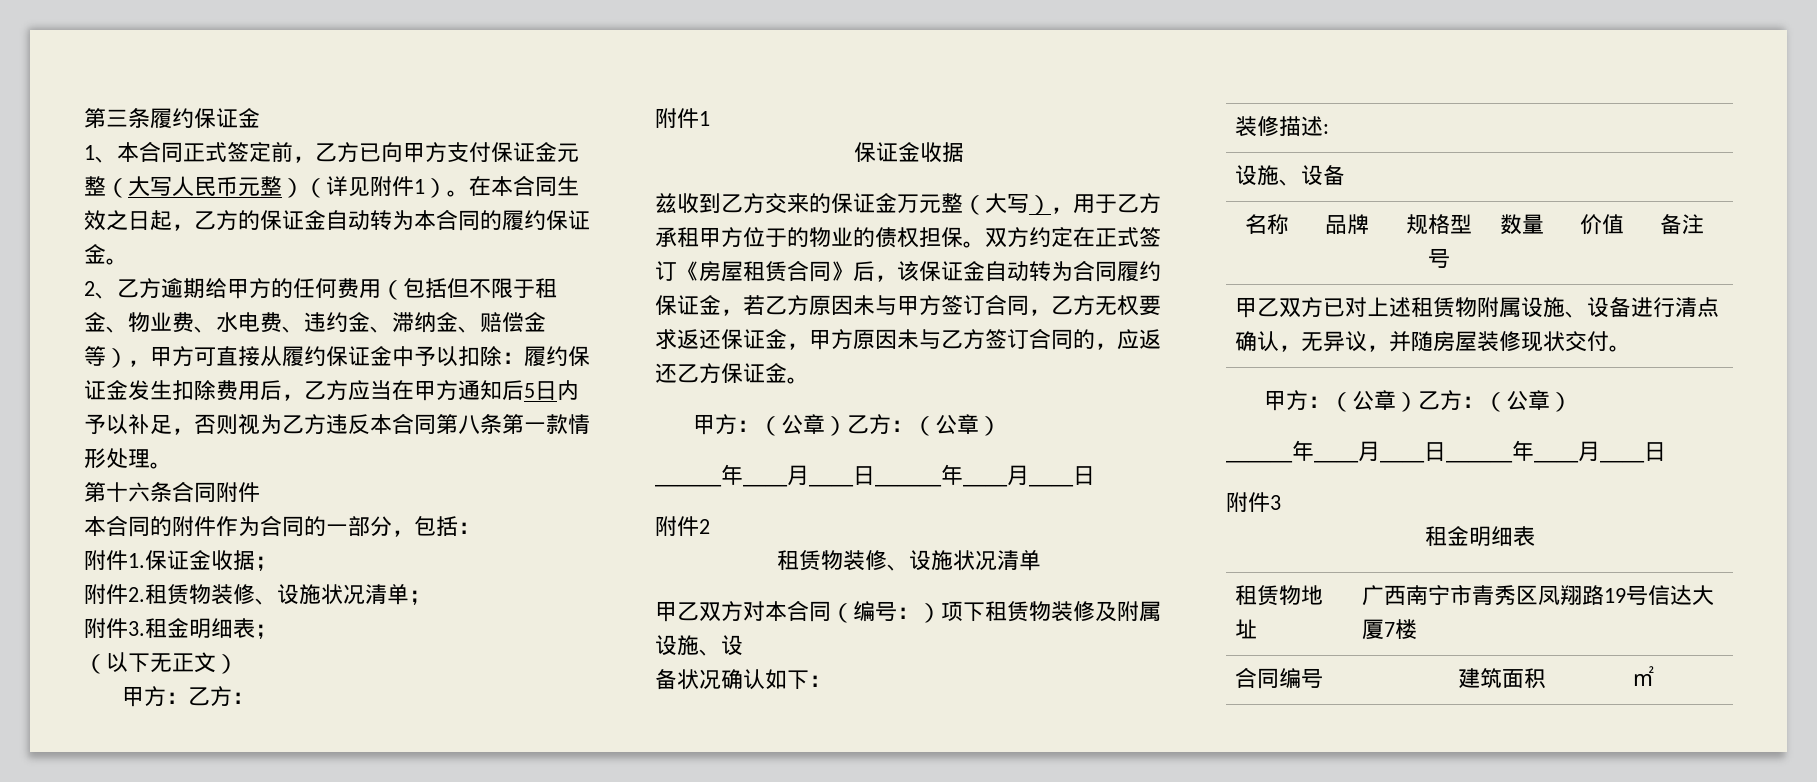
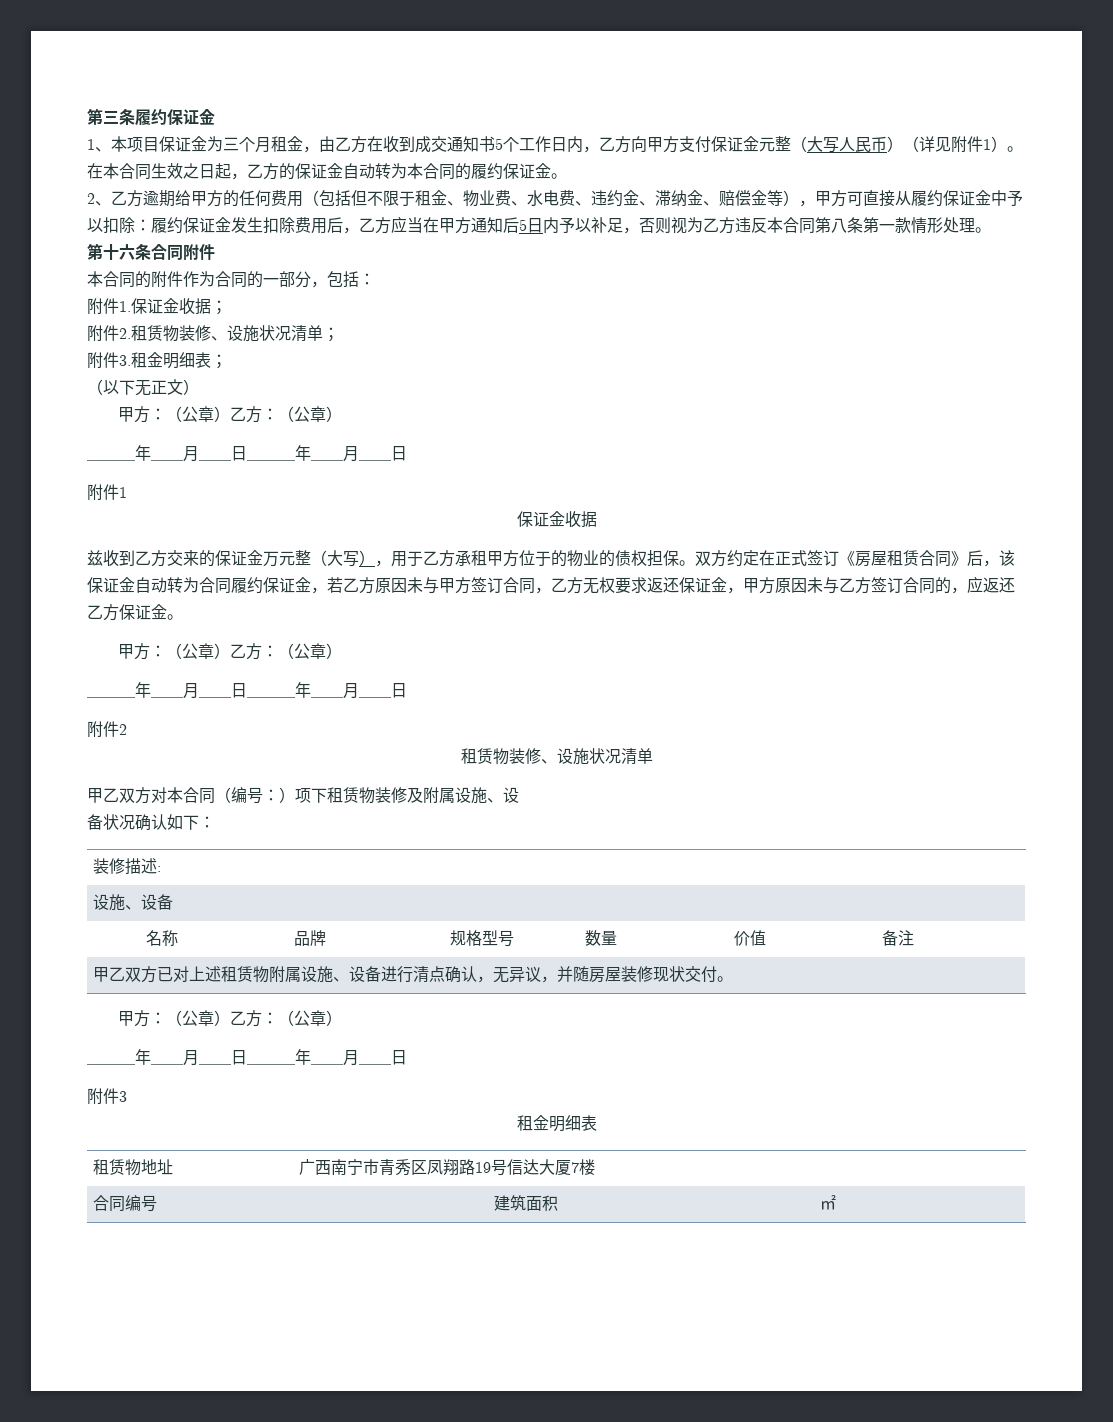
- 1、本合同正式签定前，乙方已向甲方支付保证金元整（大写人民币元整）（详见附件1）。
+ 1、本项目保证金为三个月租金，由乙方在收到成交通知书5个工作日内，乙方向甲方支付保证金元整（大写人民币）（详见附件1）。
  （以下无正文）
- 甲方：乙方：
+ 甲方：（公章）乙方：（公章）
+ ＿＿＿年＿＿月＿＿日＿＿＿年＿＿月＿＿日

